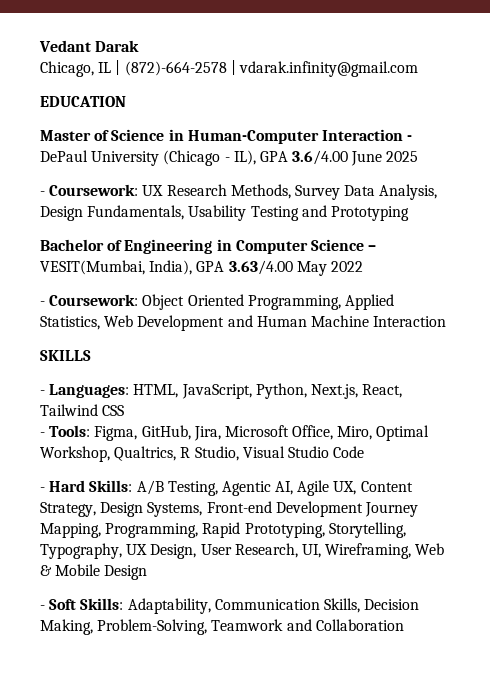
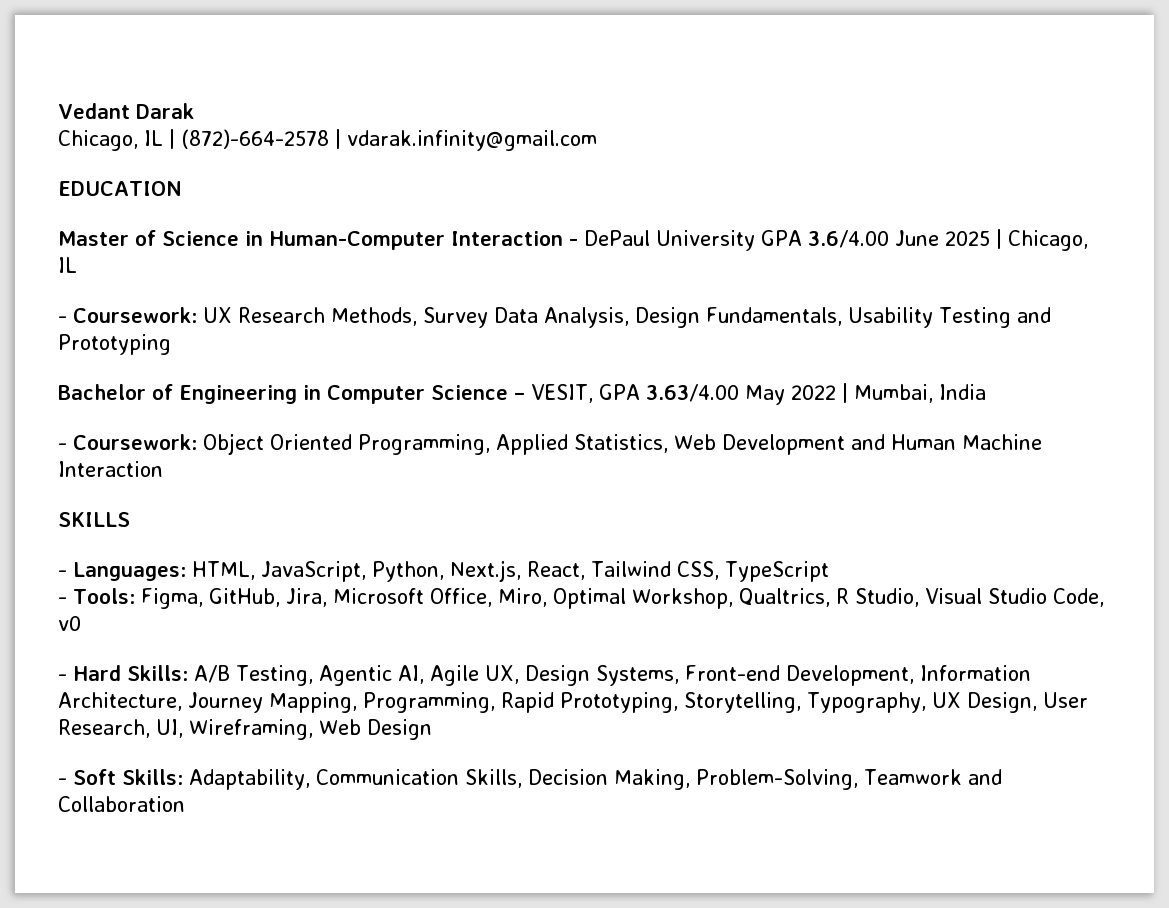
- Master of Science in Human-Computer Interaction - DePaul University (Chicago - IL), GPA 3.6/4.00 June 2025
+ Master of Science in Human-Computer Interaction - DePaul University GPA 3.6/4.00 June 2025 | Chicago, IL
- Bachelor of Engineering in Computer Science – VESIT(Mumbai, India), GPA 3.63/4.00 May 2022
+ Bachelor of Engineering in Computer Science – VESIT, GPA 3.63/4.00 May 2022 | Mumbai, India
- - Languages: HTML, JavaScript, Python, Next.js, React, Tailwind CSS
+ - Languages: HTML, JavaScript, Python, Next.js, React, Tailwind CSS, TypeScript
- - Tools: Figma, GitHub, Jira, Microsoft Office, Miro, Optimal Workshop, Qualtrics, R Studio, Visual Studio Code
+ - Tools: Figma, GitHub, Jira, Microsoft Office, Miro, Optimal Workshop, Qualtrics, R Studio, Visual Studio Code, v0
- - Hard Skills: A/B Testing, Agentic AI, Agile UX, Content Strategy, Design Systems, Front-end Development Journey Mapping, Programming, Rapid Prototyping, Storytelling, Typography, UX Design, User Research, UI, Wireframing, Web & Mobile Design
+ - Hard Skills: A/B Testing, Agentic AI, Agile UX, Design Systems, Front-end Development, Information Architecture, Journey Mapping, Programming, Rapid Prototyping, Storytelling, Typography, UX Design, User Research, UI, Wireframing, Web Design

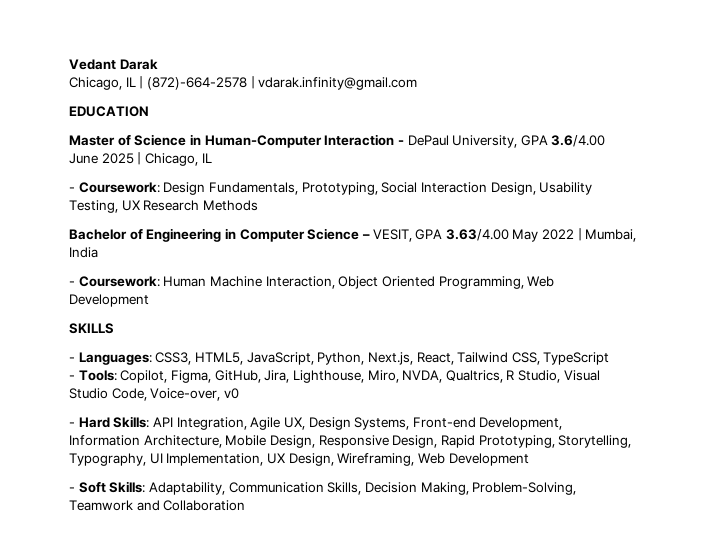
- Master of Science in Human-Computer Interaction - DePaul University GPA 3.6/4.00 June 2025 | Chicago, IL
+ Master of Science in Human-Computer Interaction - DePaul University, GPA 3.6/4.00 June 2025 | Chicago, IL
- - Coursework: UX Research Methods, Survey Data Analysis, Design Fundamentals, Usability Testing and Prototyping
+ - Coursework: Design Fundamentals, Prototyping, Social Interaction Design, Usability Testing, UX Research Methods
- - Coursework: Object Oriented Programming, Applied Statistics, Web Development and Human Machine Interaction
+ - Coursework: Human Machine Interaction, Object Oriented Programming, Web Development
- - Languages: HTML, JavaScript, Python, Next.js, React, Tailwind CSS, TypeScript
+ - Languages: CSS3, HTML5, JavaScript, Python, Next.js, React, Tailwind CSS, TypeScript
- - Tools: Figma, GitHub, Jira, Microsoft Office, Miro, Optimal Workshop, Qualtrics, R Studio, Visual Studio Code, v0
+ - Tools: Copilot, Figma, GitHub, Jira, Lighthouse, Miro, NVDA, Qualtrics, R Studio, Visual Studio Code, Voice-over, v0
- - Hard Skills: A/B Testing, Agentic AI, Agile UX, Design Systems, Front-end Development, Information Architecture, Journey Mapping, Programming, Rapid Prototyping, Storytelling, Typography, UX Design, User Research, UI, Wireframing, Web Design
+ - Hard Skills: API Integration, Agile UX, Design Systems, Front-end Development, Information Architecture, Mobile Design, Responsive Design, Rapid Prototyping, Storytelling, Typography, UI Implementation, UX Design, Wireframing, Web Development

